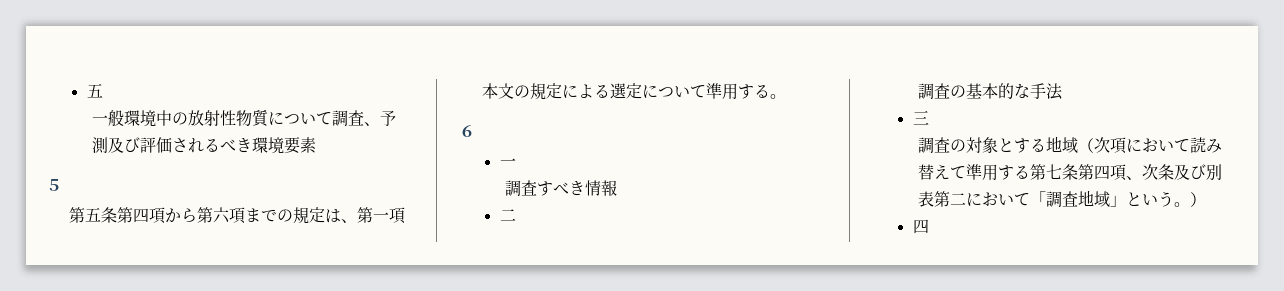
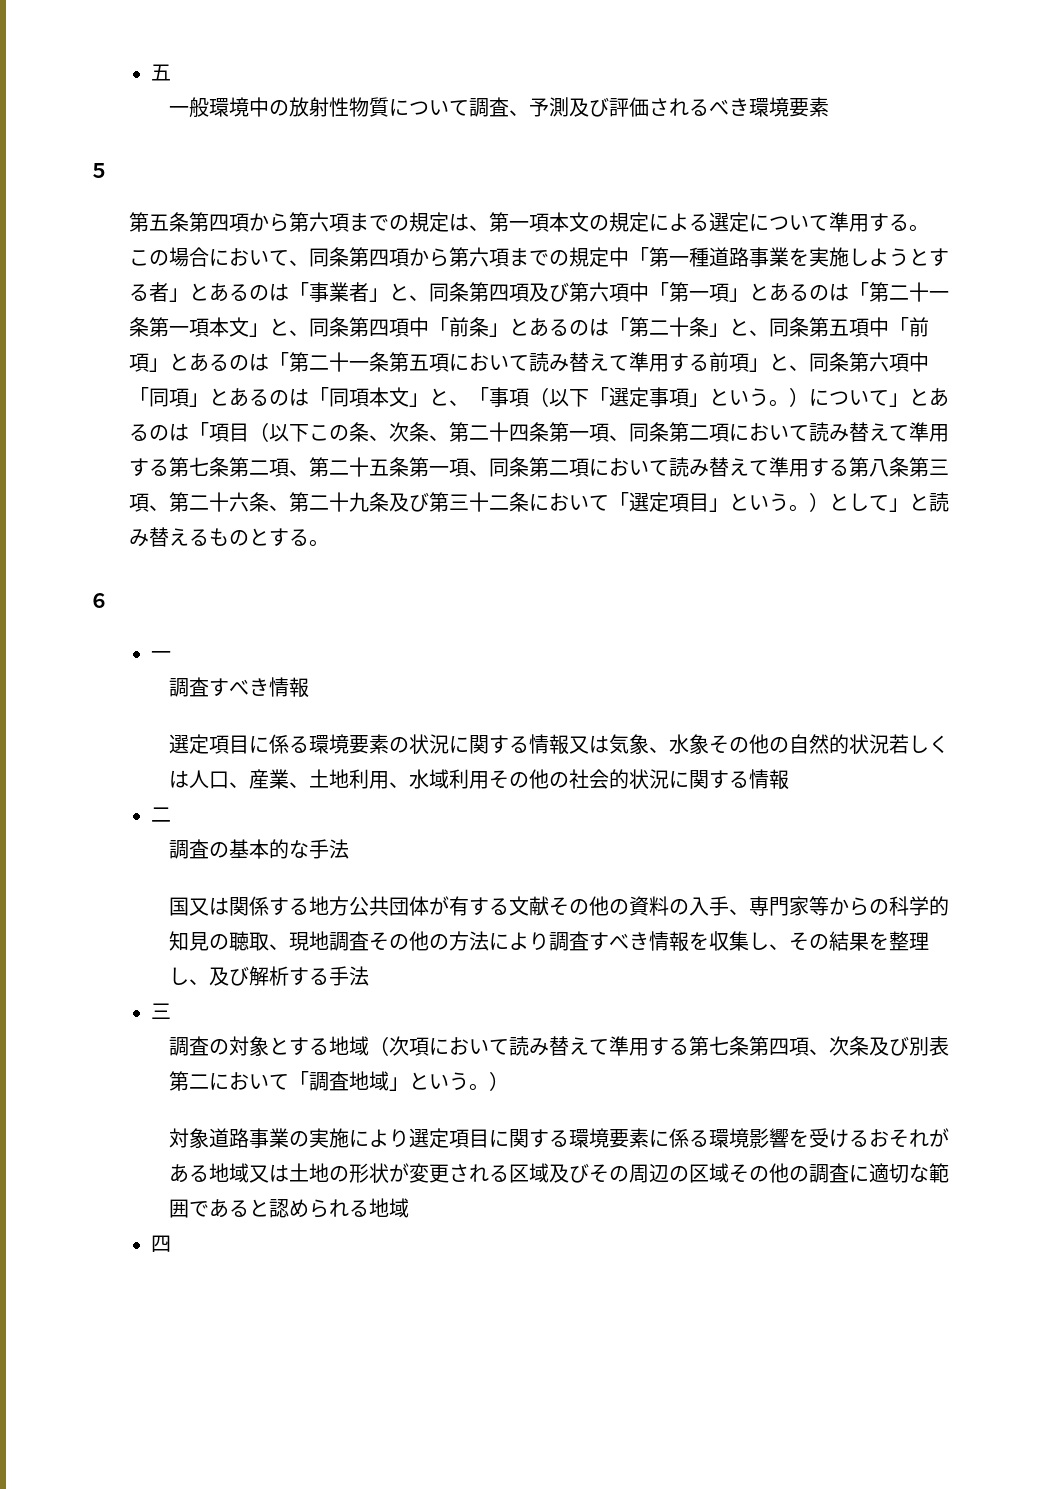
+ この場合において、同条第四項から第六項までの規定中「第一種道路事業を実施しようとする者」とあるのは「事業者」と、同条第四項及び第六項中「第一項」とあるのは「第二十一条第一項本文」と、同条第四項中「前条」とあるのは「第二十条」と、同条第五項中「前項」とあるのは「第二十一条第五項において読み替えて準用する前項」と、同条第六項中「同項」とあるのは「同項本文」と、「事項（以下「選定事項」という。）について」とあるのは「項目（以下この条、次条、第二十四条第一項、同条第二項において読み替えて準用する第七条第二項、第二十五条第一項、同条第二項において読み替えて準用する第八条第三項、第二十六条、第二十九条及び第三十二条において「選定項目」という。）として」と読み替えるものとする。
+ 選定項目に係る環境要素の状況に関する情報又は気象、水象その他の自然的状況若しくは人口、産業、土地利用、水域利用その他の社会的状況に関する情報
+ 国又は関係する地方公共団体が有する文献その他の資料の入手、専門家等からの科学的知見の聴取、現地調査その他の方法により調査すべき情報を収集し、その結果を整理し、及び解析する手法
+ 対象道路事業の実施により選定項目に関する環境要素に係る環境影響を受けるおそれがある地域又は土地の形状が変更される区域及びその周辺の区域その他の調査に適切な範囲であると認められる地域

